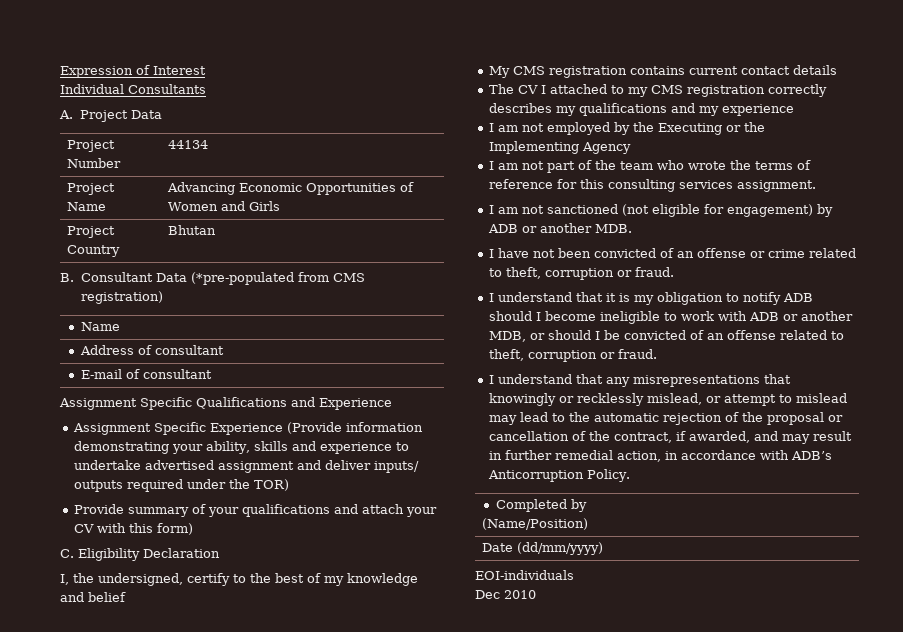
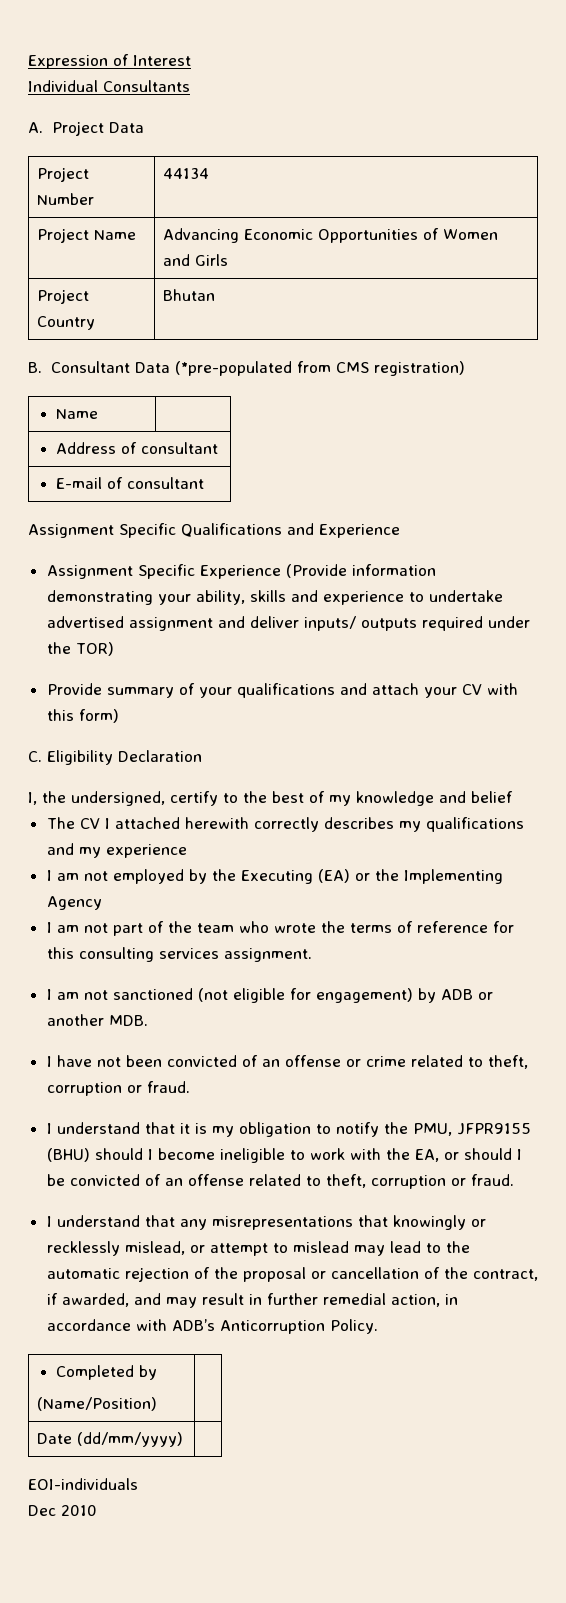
- My CMS registration contains current contact details
- The CV I attached to my CMS registration correctly describes my qualifications and my experience
+ The CV I attached herewith correctly describes my qualifications and my experience
- I am not employed by the Executing or the Implementing Agency
+ I am not employed by the Executing (EA) or the Implementing Agency
- I understand that it is my obligation to notify ADB should I become ineligible to work with ADB or another MDB, or should I be convicted of an offense related to theft, corruption or fraud.
+ I understand that it is my obligation to notify the PMU, JFPR9155 (BHU) should I become ineligible to work with the EA, or should I be convicted of an offense related to theft, corruption or fraud.

